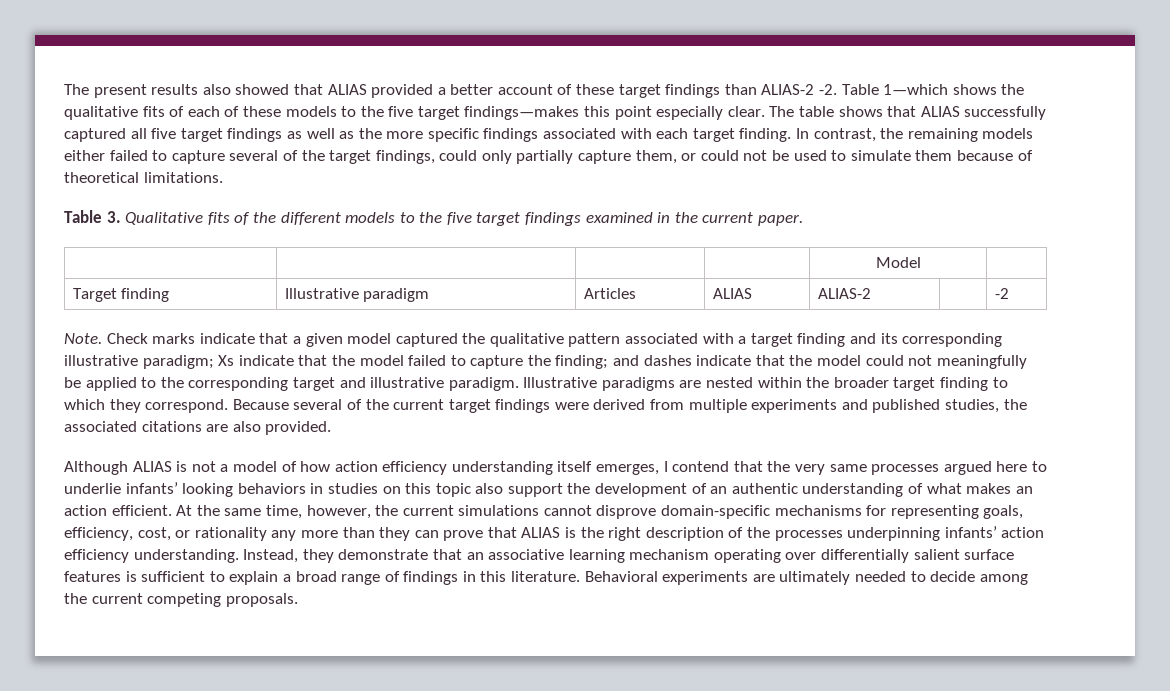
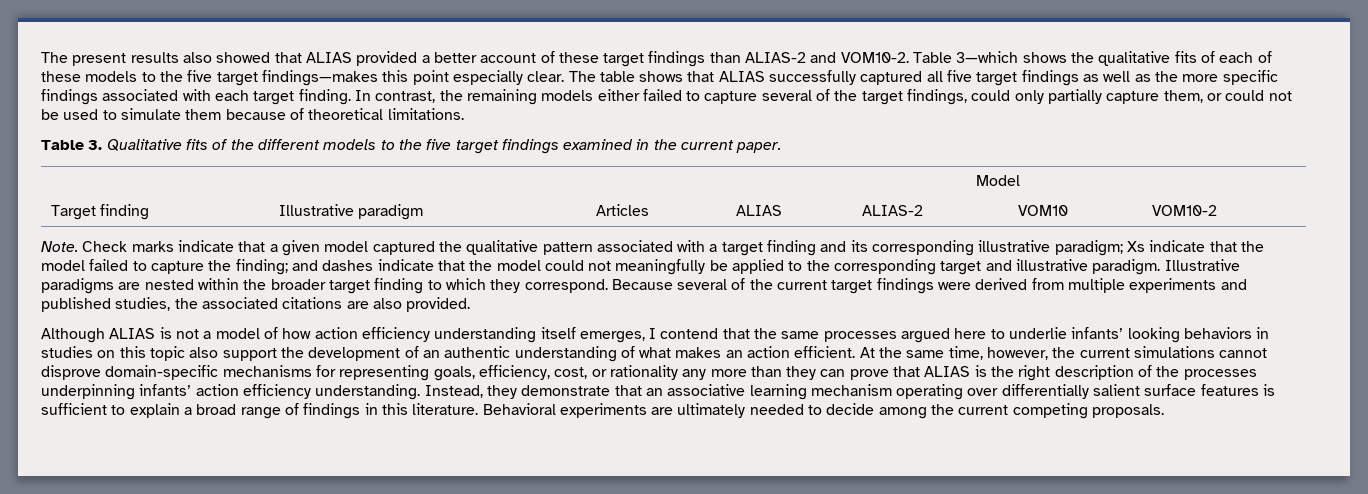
- The present results also showed that ALIAS provided a better account of these target findings than ALIAS-2 -2. Table 1—which shows the qualitative fits of each of these models to the five target findings—makes this point especially clear.
+ The present results also showed that ALIAS provided a better account of these target findings than ALIAS-2 and VOM10-2. Table 3—which shows the qualitative fits of each of these models to the five target findings—makes this point especially clear.
- Target finding | Illustrative paradigm | Articles | ALIAS | ALIAS-2 | | -2
+ Target finding | Illustrative paradigm | Articles | ALIAS | ALIAS-2 | VOM10 | VOM10-2
- Although ALIAS is not a model of how action efficiency understanding itself emerges, I contend that the very same processes argued here to underlie infants’ looking behaviors in studies on this topic also support the development of an authentic understanding of what makes an action efficient.
+ Although ALIAS is not a model of how action efficiency understanding itself emerges, I contend that the same processes argued here to underlie infants’ looking behaviors in studies on this topic also support the development of an authentic understanding of what makes an action efficient.

